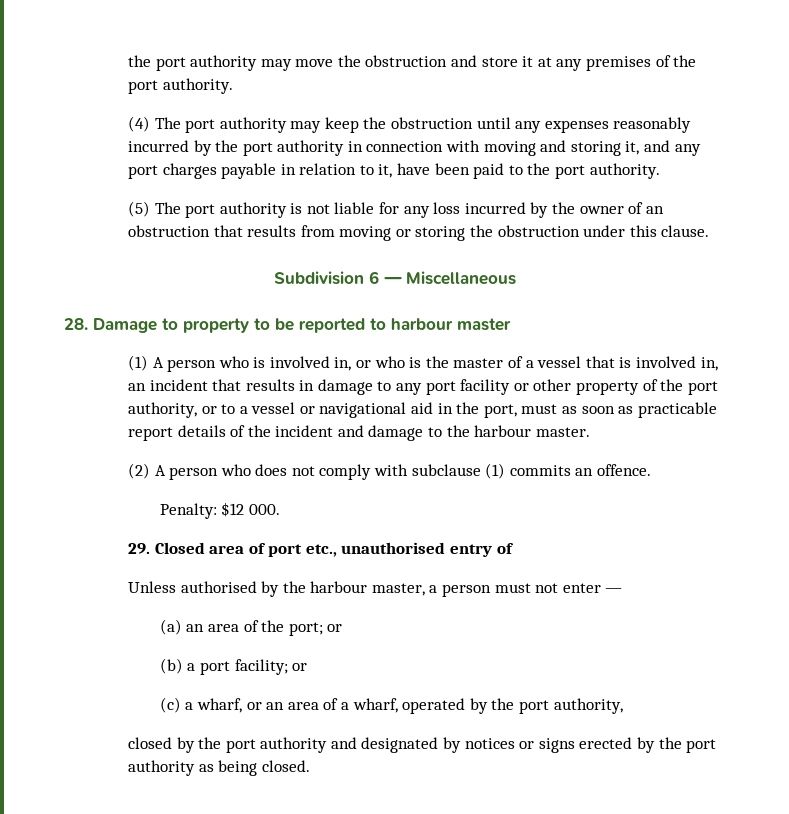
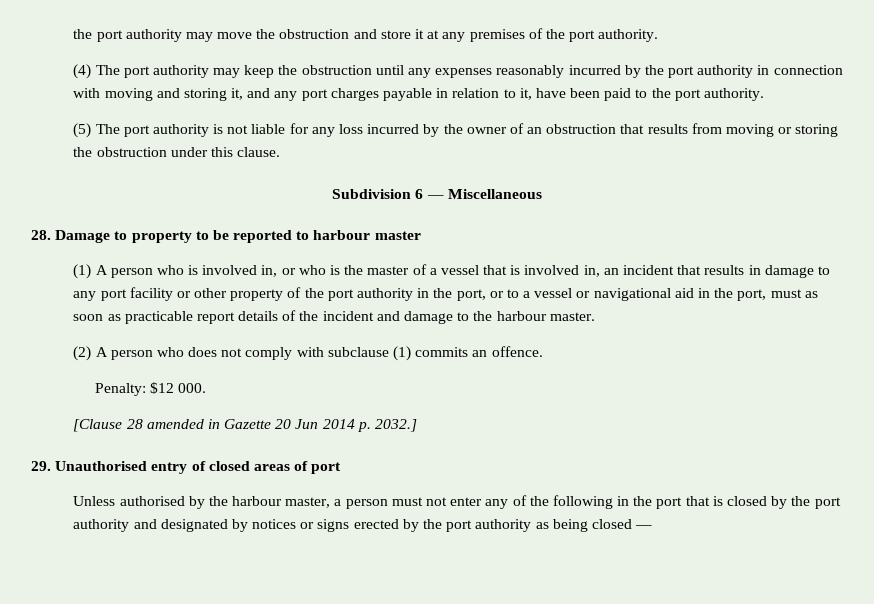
- (1) A person who is involved in, or who is the master of a vessel that is involved in, an incident that results in damage to any port facility or other property of the port authority, or to a vessel or navigational aid in the port, must as soon as practicable report details of the incident and damage to the harbour master.
+ (1) A person who is involved in, or who is the master of a vessel that is involved in, an incident that results in damage to any port facility or other property of the port authority in the port, or to a vessel or navigational aid in the port, must as soon as practicable report details of the incident and damage to the harbour master.
- 29. Closed area of port etc., unauthorised entry of
+ [Clause 28 amended in Gazette 20 Jun 2014 p. 2032.]
+ 29. Unauthorised entry of closed areas of port
- Unless authorised by the harbour master, a person must not enter —
- (a) an area of the port; or
- (b) a port facility; or
- (c) a wharf, or an area of a wharf, operated by the port authority,
- closed by the port authority and designated by notices or signs erected by the port authority as being closed.
+ Unless authorised by the harbour master, a person must not enter any of the following in the port that is closed by the port authority and designated by notices or signs erected by the port authority as being closed —

